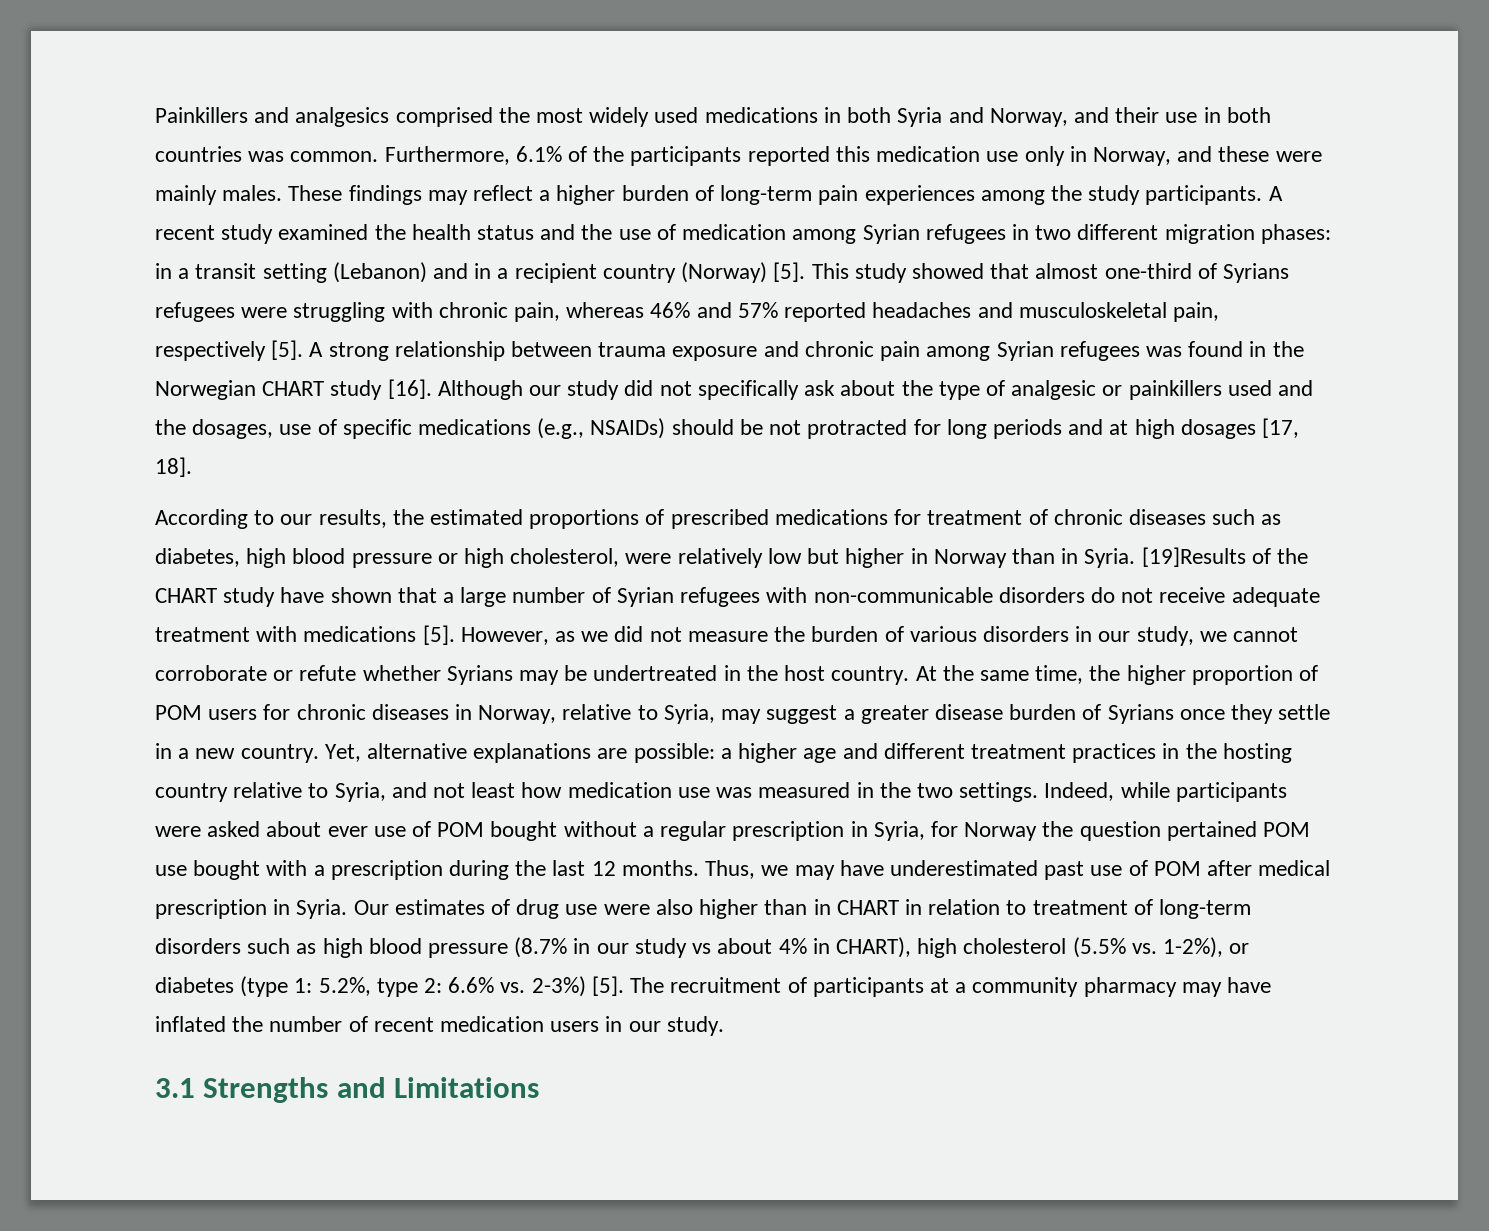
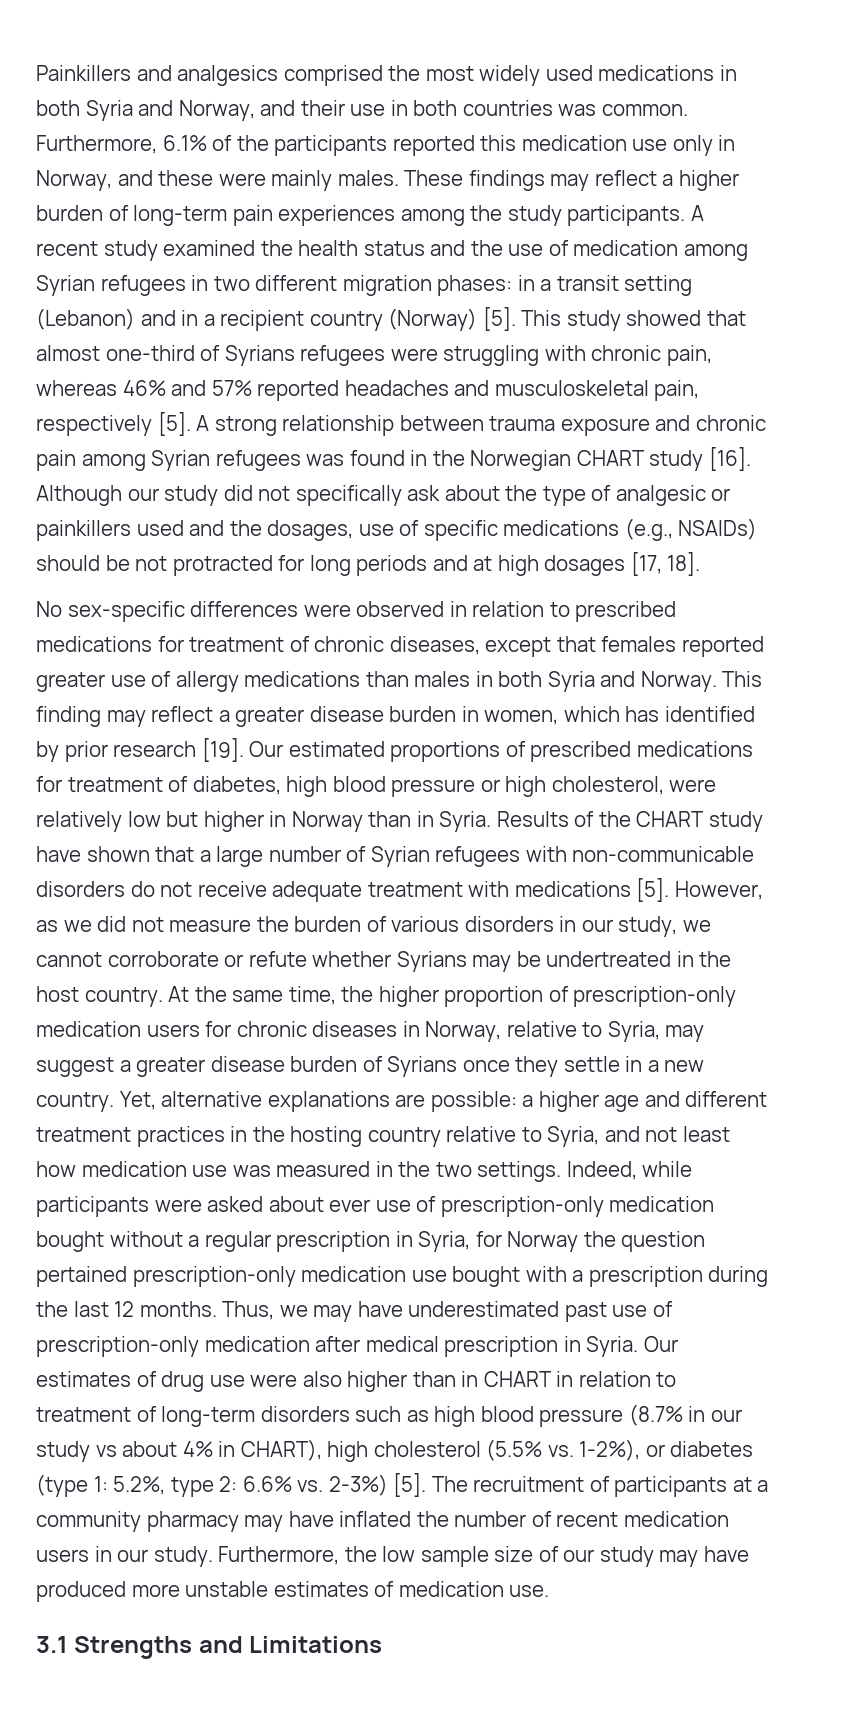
- According to our results, the estimated proportions of prescribed medications for treatment of chronic diseases such as diabetes, high blood pressure or high cholesterol, were relatively low but higher in Norway than in Syria.
+ No sex-specific differences were observed in relation to prescribed medications for treatment of chronic diseases, except that females reported greater use of allergy medications than males in both Syria and Norway. This finding may reflect a greater disease burden in women, which has identified by prior research [19]. Our estimated proportions of prescribed medications for treatment of diabetes, high blood pressure or high cholesterol, were relatively low but higher in Norway than in Syria.
- [19]Results of the CHART study have shown that a large number of Syrian refugees with non-communicable disorders do not receive adequate treatment with medications [5].
+ Results of the CHART study have shown that a large number of Syrian refugees with non-communicable disorders do not receive adequate treatment with medications [5].
- At the same time, the higher proportion of POM users for chronic diseases in Norway, relative to Syria, may suggest a greater disease burden of Syrians once they settle in a new country.
+ At the same time, the higher proportion of prescription-only medication users for chronic diseases in Norway, relative to Syria, may suggest a greater disease burden of Syrians once they settle in a new country.
- Indeed, while participants were asked about ever use of POM bought without a regular prescription in Syria, for Norway the question pertained POM use bought with a prescription during the last 12 months.
+ Indeed, while participants were asked about ever use of prescription-only medication bought without a regular prescription in Syria, for Norway the question pertained prescription-only medication use bought with a prescription during the last 12 months.
- Thus, we may have underestimated past use of POM after medical prescription in Syria.
+ Thus, we may have underestimated past use of prescription-only medication after medical prescription in Syria.
+ Furthermore, the low sample size of our study may have produced more unstable estimates of medication use.

